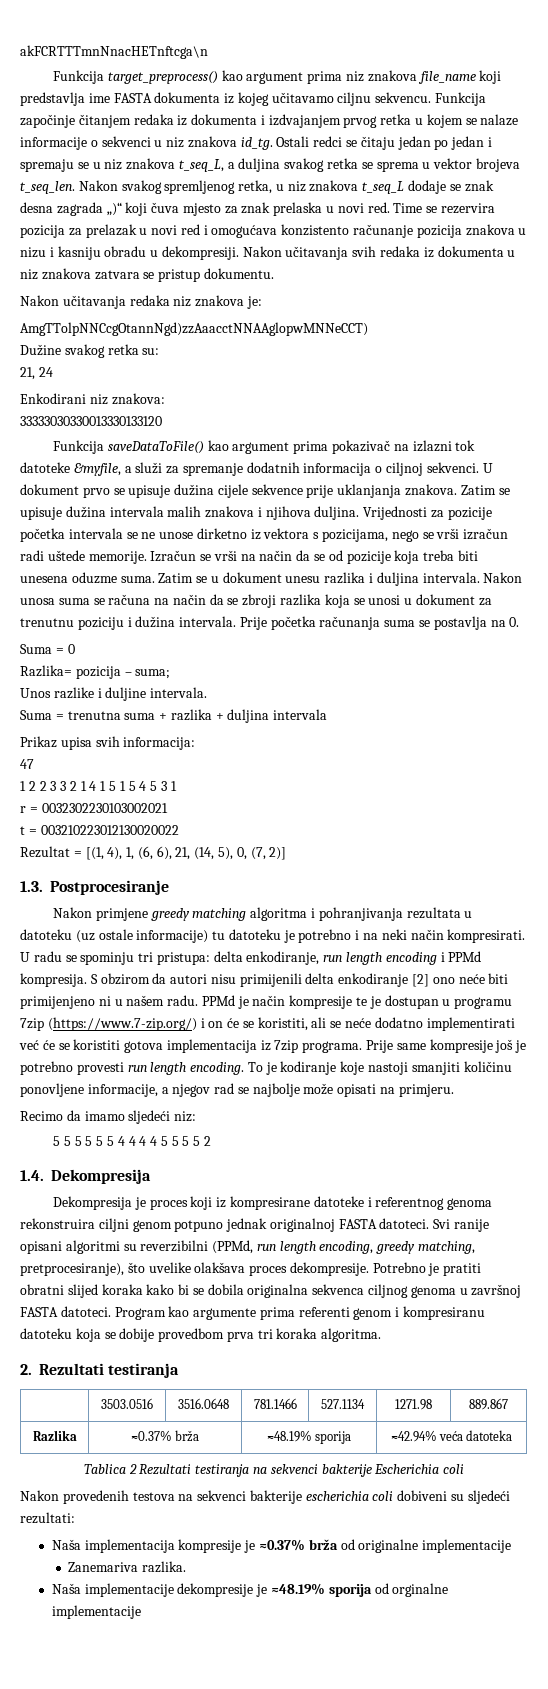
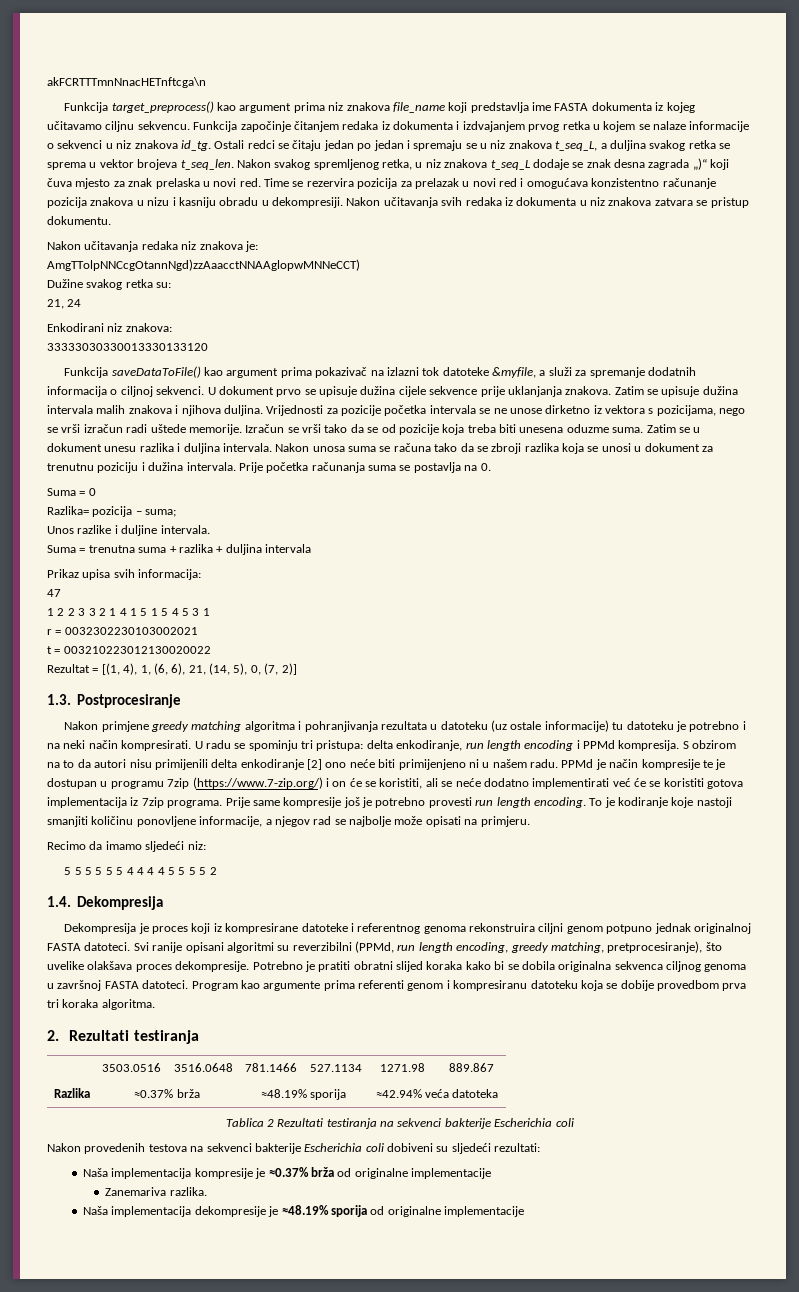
- Time se rezervira pozicija za prelazak u novi red i omogućava konzistento računanje pozicija znakova u nizu i kasniju obradu u dekompresiji.
+ Time se rezervira pozicija za prelazak u novi red i omogućava konzistentno računanje pozicija znakova u nizu i kasniju obradu u dekompresiji.
- Izračun se vrši na način da se od pozicije koja treba biti unesena oduzme suma.
+ Izračun se vrši tako da se od pozicije koja treba biti unesena oduzme suma.
- Nakon unosa suma se računa na način da se zbroji razlika koja se unosi u dokument za trenutnu poziciju i dužina intervala.
+ Nakon unosa suma se računa tako da se zbroji razlika koja se unosi u dokument za trenutnu poziciju i dužina intervala.
- S obzirom da autori nisu primijenili delta enkodiranje [2] ono neće biti primijenjeno ni u našem radu.
+ S obzirom na to da autori nisu primijenili delta enkodiranje [2] ono neće biti primijenjeno ni u našem radu.
- Nakon provedenih testova na sekvenci bakterije escherichia coli dobiveni su sljedeći rezultati:
+ Nakon provedenih testova na sekvenci bakterije Escherichia coli dobiveni su sljedeći rezultati:
- Naša implementacije dekompresije je ≈48.19% sporija od orginalne implementacije
+ Naša implementacija dekompresije je ≈48.19% sporija od originalne implementacije

